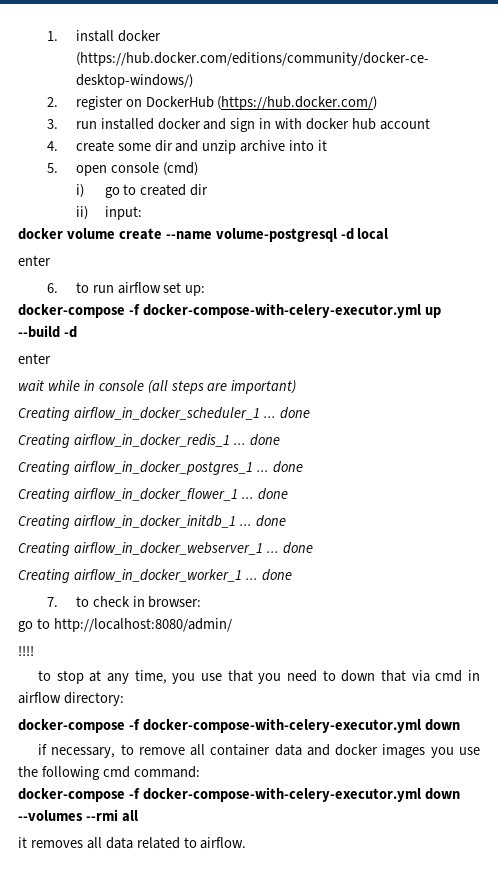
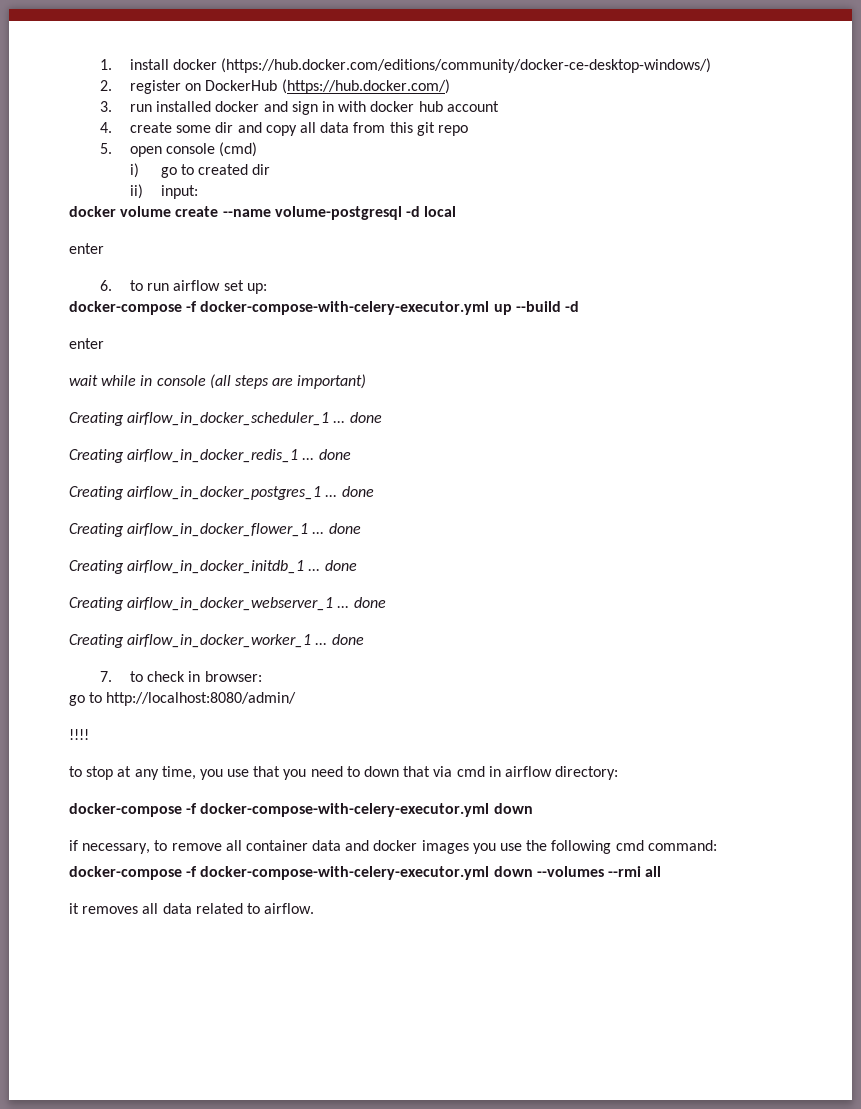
- 4. create some dir and unzip archive into it
+ 4. create some dir and copy all data from this git repo

